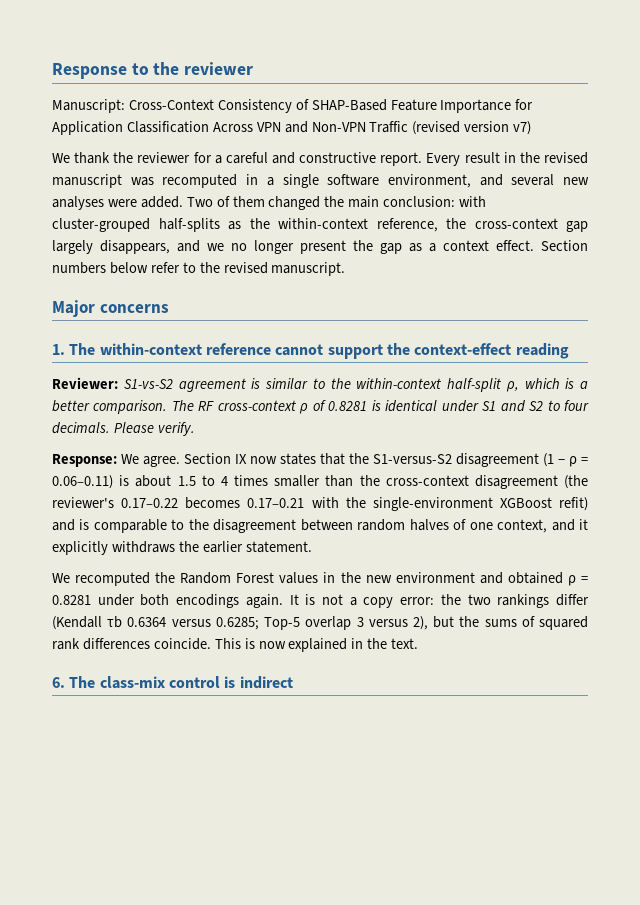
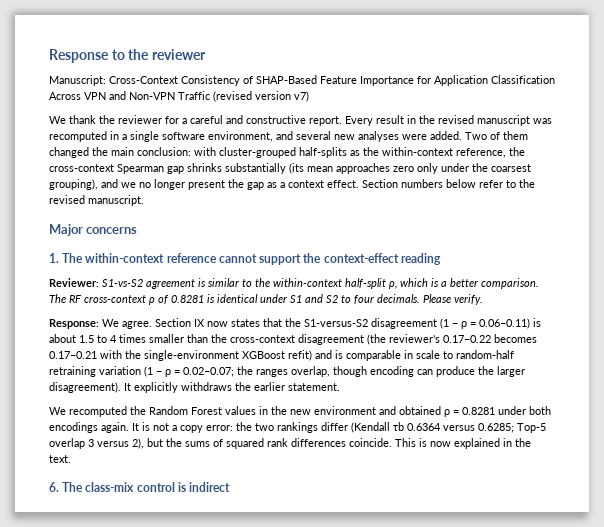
- Two of them changed the main conclusion: with cluster-grouped half-splits as the within-context reference, the cross-context gap largely disappears, and we no longer present the gap as a context effect.
+ Two of them changed the main conclusion: with cluster-grouped half-splits as the within-context reference, the cross-context Spearman gap shrinks substantially (its mean approaches zero only under the coarsest grouping), and we no longer present the gap as a context effect.
- Section IX now states that the S1-versus-S2 disagreement (1 − ρ = 0.06–0.11) is about 1.5 to 4 times smaller than the cross-context disagreement (the reviewer's 0.17–0.22 becomes 0.17–0.21 with the single-environment XGBoost refit) and is comparable to the disagreement between random halves of one context, and it explicitly withdraws the earlier statement.
+ Section IX now states that the S1-versus-S2 disagreement (1 − ρ = 0.06–0.11) is about 1.5 to 4 times smaller than the cross-context disagreement (the reviewer's 0.17–0.22 becomes 0.17–0.21 with the single-environment XGBoost refit) and is comparable in scale to random-half retraining variation (1 − ρ = 0.02–0.07; the ranges overlap, though encoding can produce the larger disagreement). It explicitly withdraws the earlier statement.

